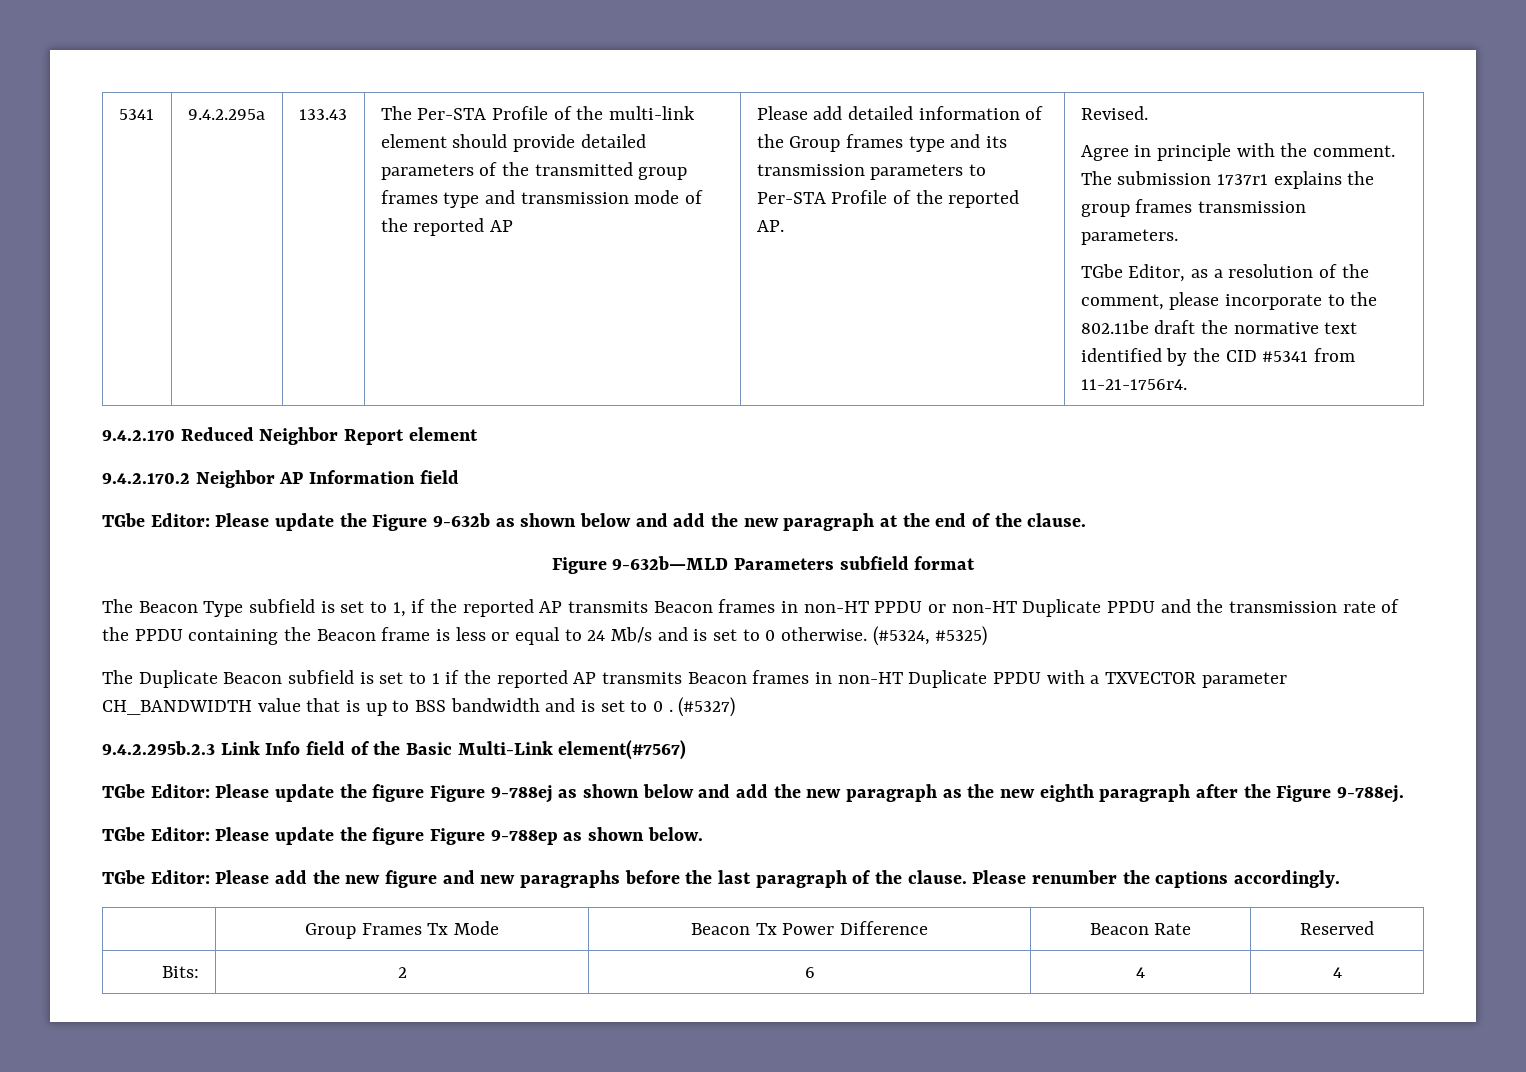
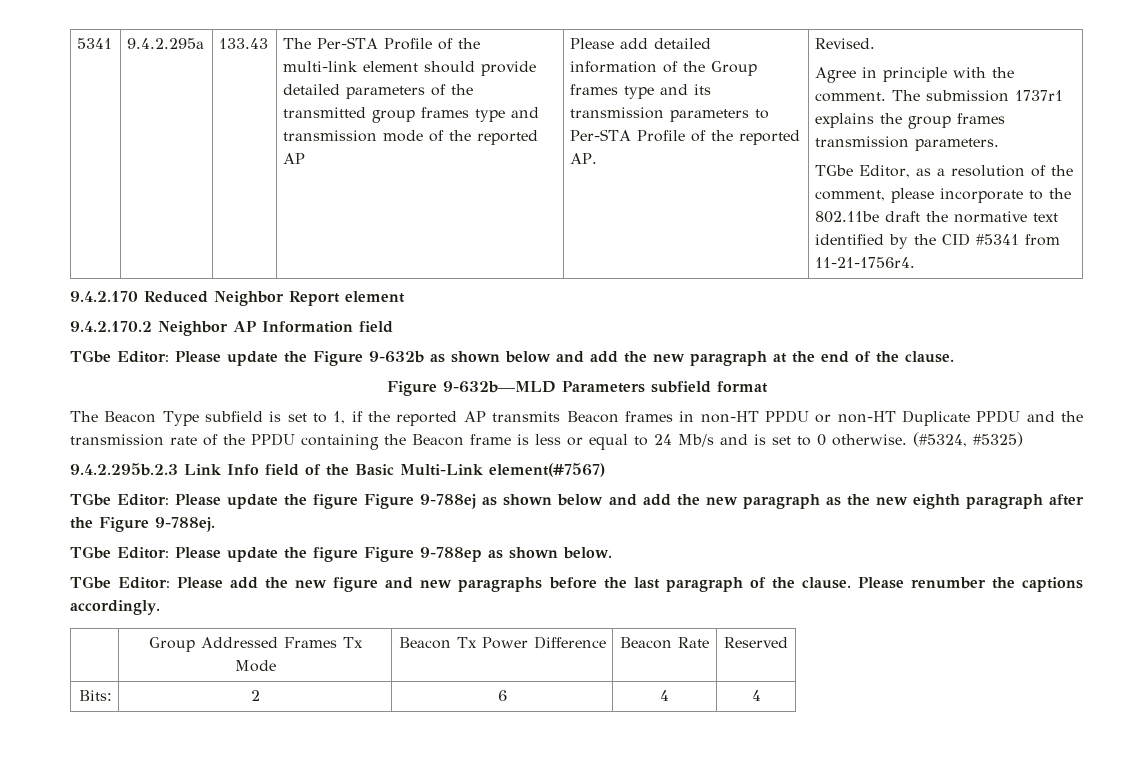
- The Duplicate Beacon subfield is set to 1 if the reported AP transmits Beacon frames in non-HT Duplicate PPDU with a TXVECTOR parameter CH_BANDWIDTH value that is up to BSS bandwidth and is set to 0 . (#5327)
- | Group Frames Tx Mode | Beacon Tx Power Difference | Beacon Rate | Reserved
+ | Group Addressed Frames Tx Mode | Beacon Tx Power Difference | Beacon Rate | Reserved

